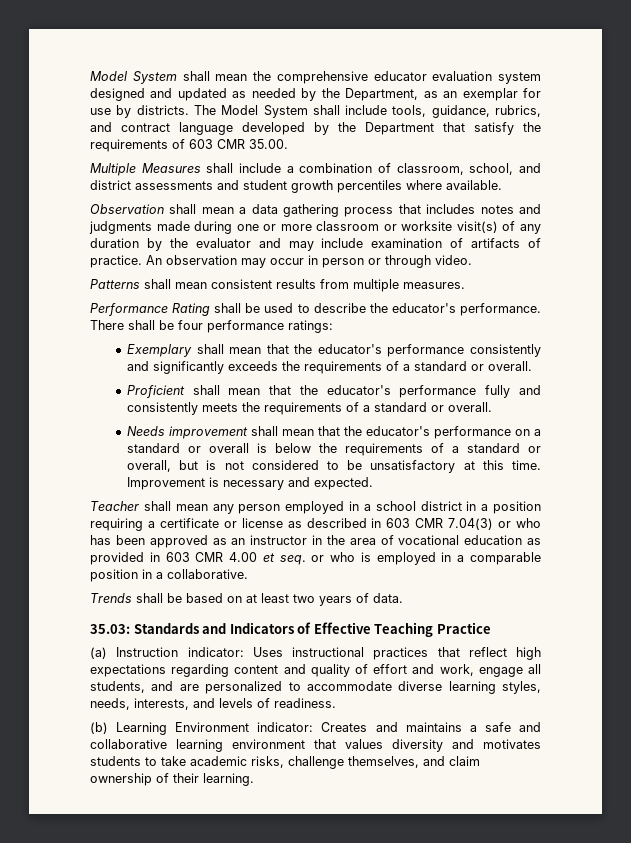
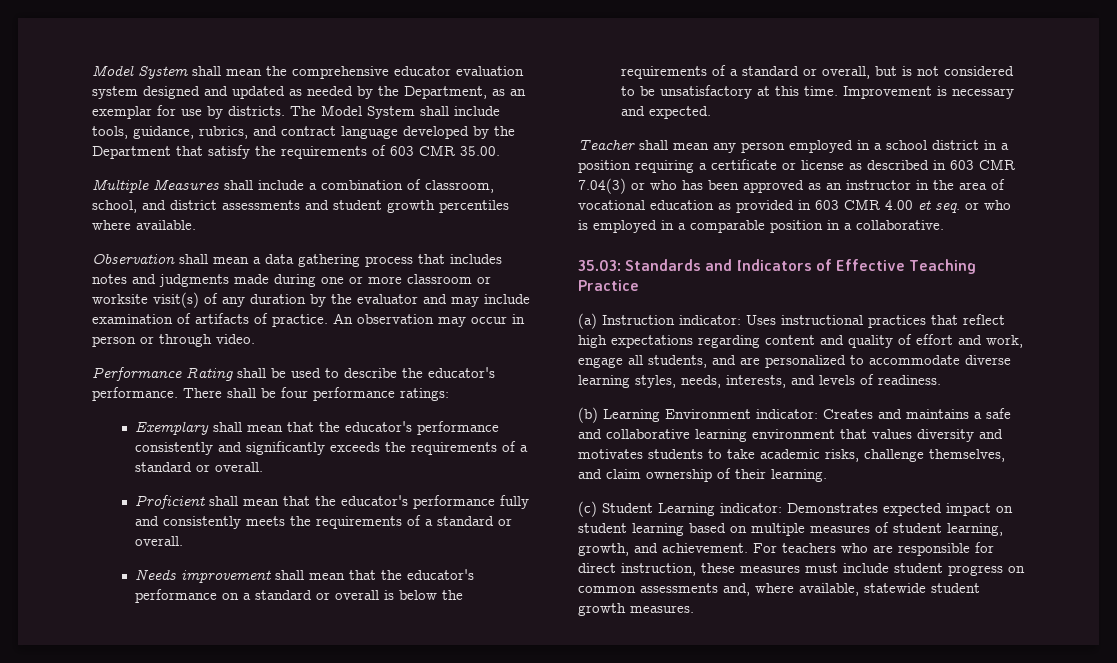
- Patterns shall mean consistent results from multiple measures.
- Trends shall be based on at least two years of data.
+ (c) Student Learning indicator: Demonstrates expected impact on student learning based on multiple measures of student learning, growth, and achievement. For teachers who are responsible for direct instruction, these measures must include student progress on common assessments and, where available, statewide student growth measures.

